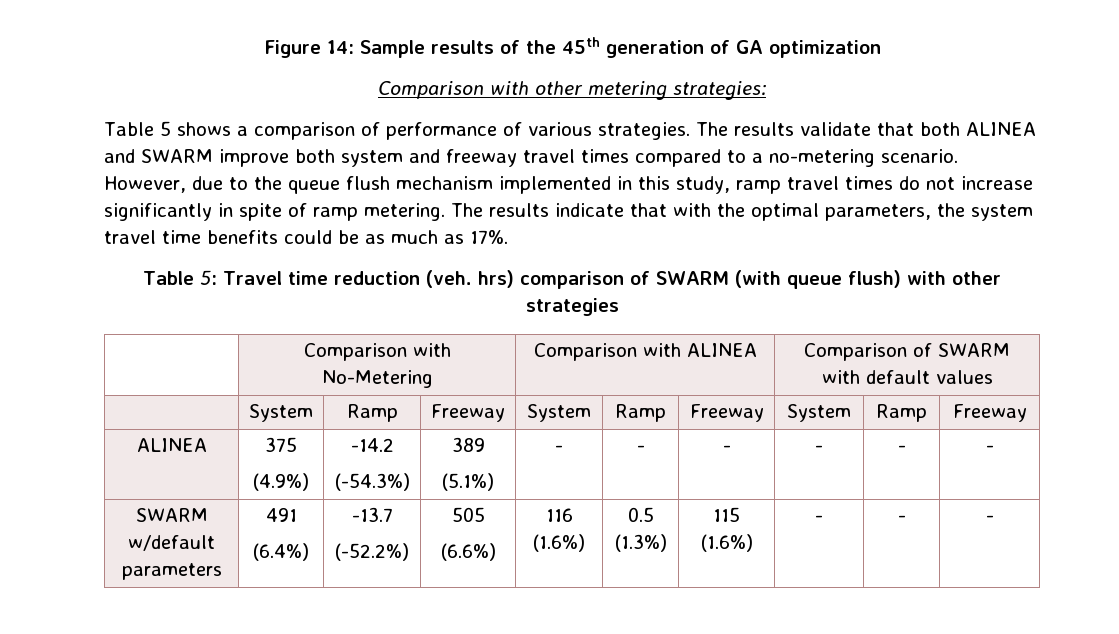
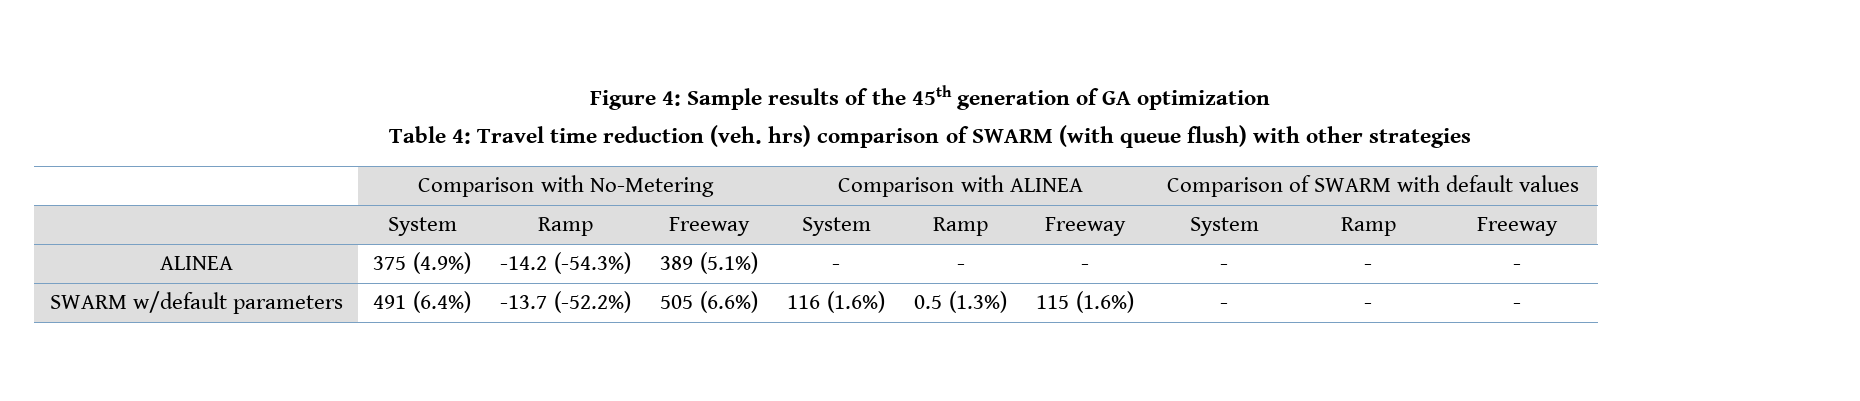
- Figure 14: Sample results of the 45th generation of GA optimization
+ Figure 4: Sample results of the 45th generation of GA optimization
- Comparison with other metering strategies:
- Table 5 shows a comparison of performance of various strategies. The results validate that both ALINEA and SWARM improve both system and freeway travel times compared to a no-metering scenario. However, due to the queue flush mechanism implemented in this study, ramp travel times do not increase significantly in spite of ramp metering. The results indicate that with the optimal parameters, the system travel time benefits could be as much as 17%.
- Table 5: Travel time reduction (veh. hrs) comparison of SWARM (with queue flush) with other strategies
+ Table 4: Travel time reduction (veh. hrs) comparison of SWARM (with queue flush) with other strategies
- ALINEA | 375
- (4.9%) | -14.2
- (-54.3%) | 389
- (5.1%) | - | - | - | - | - | -
+ ALINEA | 375 (4.9%) | -14.2 (-54.3%) | 389 (5.1%) | - | - | - | - | - | -
- SWARM w/default parameters | 491
- (6.4%) | -13.7
- (-52.2%) | 505
- (6.6%) | 116 (1.6%) | 0.5 (1.3%) | 115 (1.6%) | - | - | -
+ SWARM w/default parameters | 491 (6.4%) | -13.7 (-52.2%) | 505 (6.6%) | 116 (1.6%) | 0.5 (1.3%) | 115 (1.6%) | - | - | -

